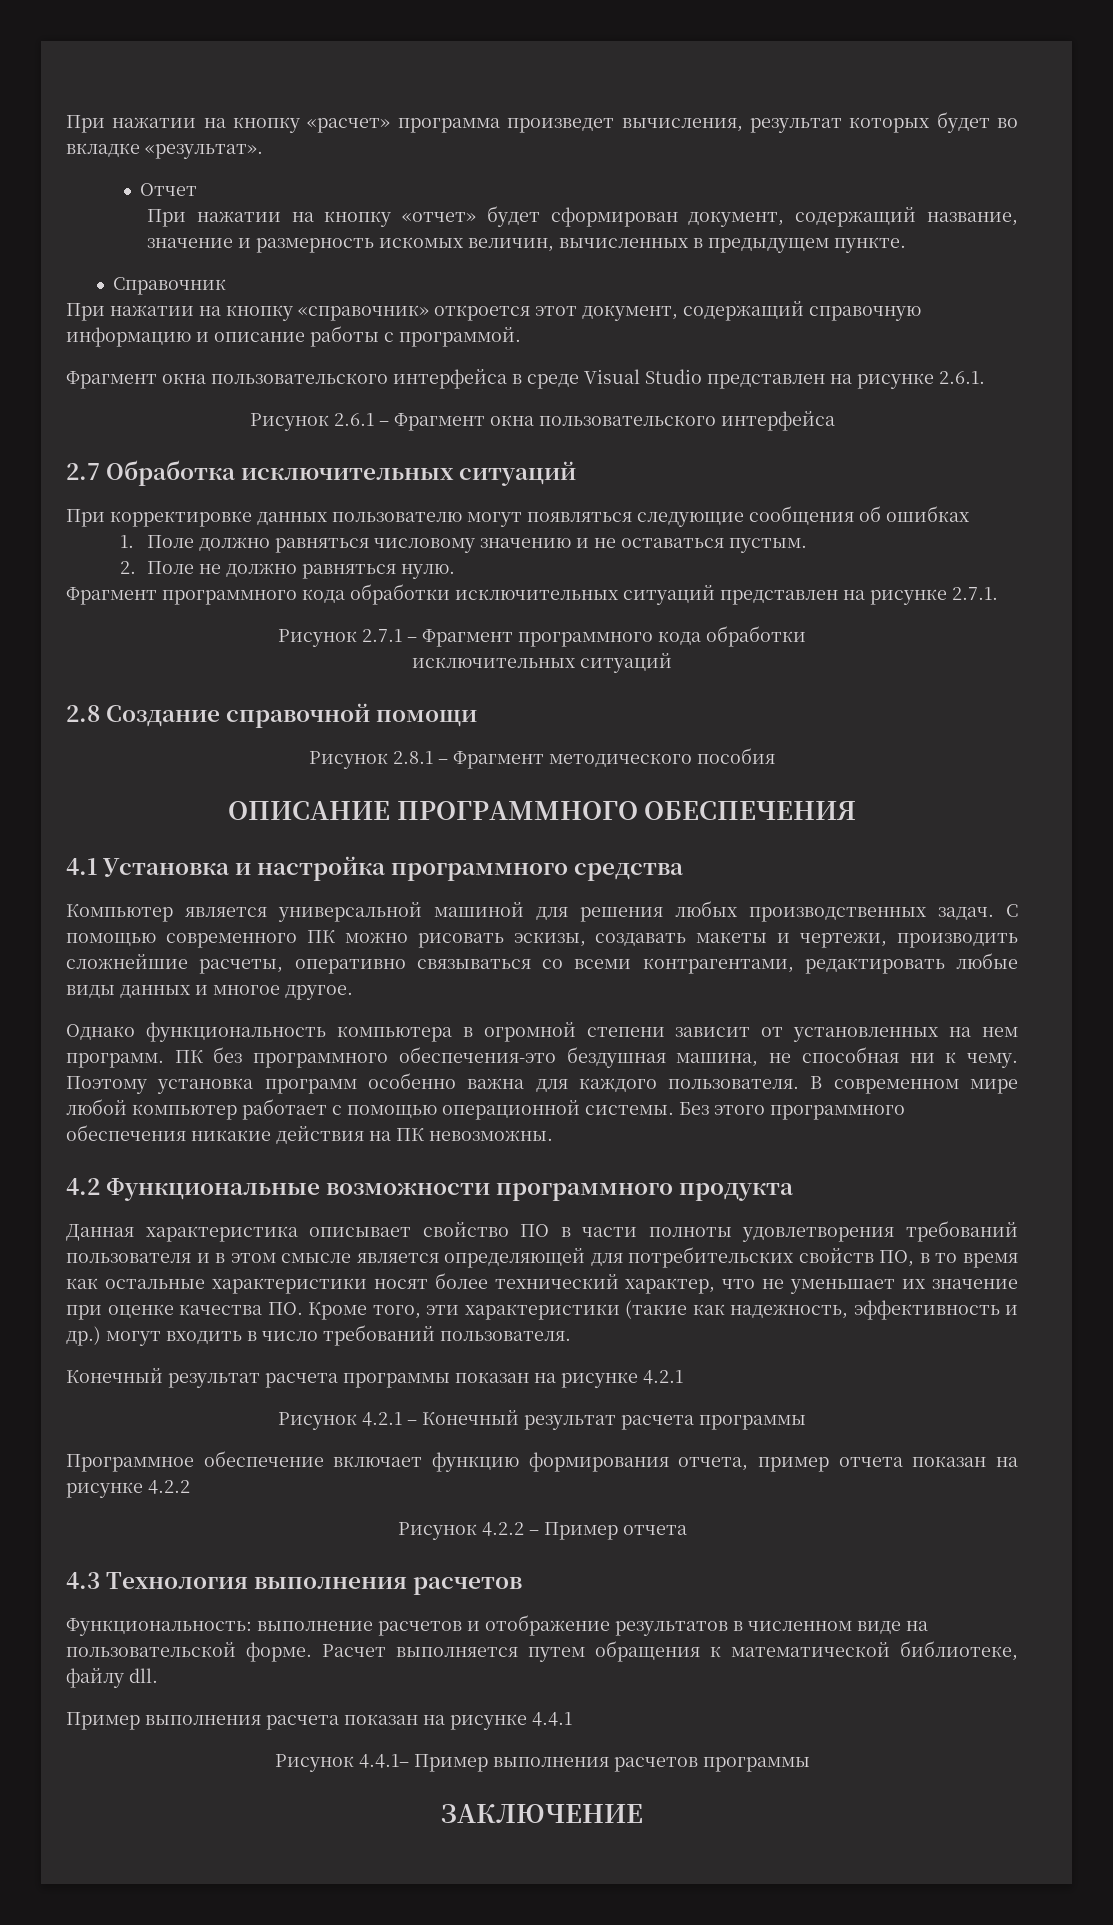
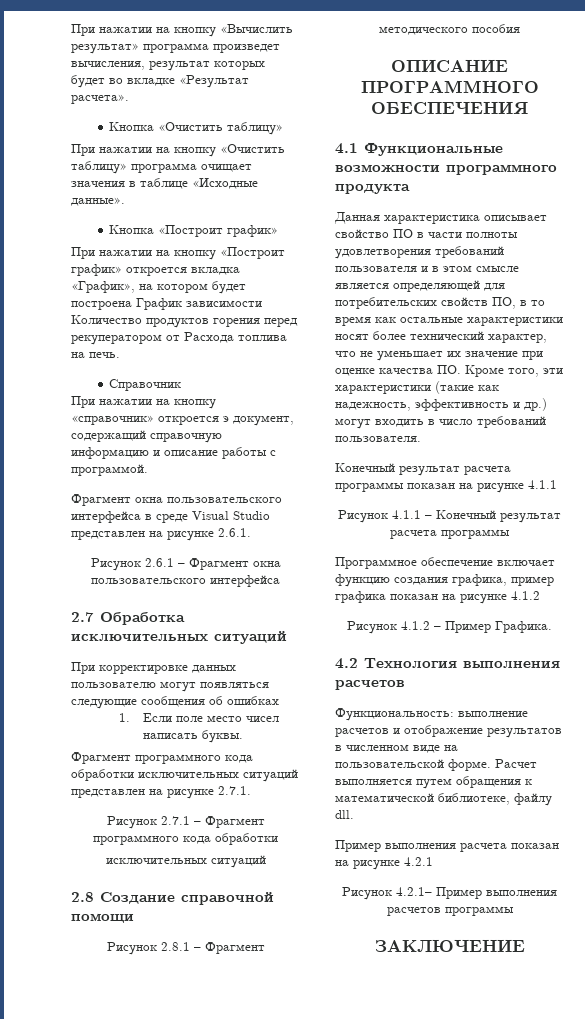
- При нажатии на кнопку «расчет» программа произведет вычисления, результат которых будет во вкладке «результат».
- Отчет
- При нажатии на кнопку «отчет» будет сформирован документ, содержащий название, значение и размерность искомых величин, вычисленных в предыдущем пункте.
+ При нажатии на кнопку «Вычислить результат» программа произведет вычисления, результат которых будет во вкладке «Результат расчета».
+ Кнопка «Очистить таблицу»
+ При нажатии на кнопку «Очистить таблицу» программа очищает значения в таблице «Исходные данные».
+ Кнопка «Построит график»
+ При нажатии на кнопку «Построит график» откроется вкладка «График», на котором будет построена График зависимости Количество продуктов горения перед рекуператором от Расхода топлива на печь.
- При нажатии на кнопку «справочник» откроется этот документ, содержащий справочную информацию и описание работы с программой.
+ При нажатии на кнопку «справочник» откроется э документ, содержащий справочную информацию и описание работы с программой.
- 1. Поле должно равняться числовому значению и не оставаться пустым.
- 2. Поле не должно равняться нулю.
+ 1. Если поле место чисел написать буквы.
- 4.1 Установка и настройка программного средства
- Компьютер является универсальной машиной для решения любых производственных задач. С помощью современного ПК можно рисовать эскизы, создавать макеты и чертежи, производить сложнейшие расчеты, оперативно связываться со всеми контрагентами, редактировать любые виды данных и многое другое.
- Однако функциональность компьютера в огромной степени зависит от установленных на нем программ. ПК без программного обеспечения-это бездушная машина, не способная ни к чему. Поэтому установка программ особенно важна для каждого пользователя. В современном мире любой компьютер работает с помощью операционной системы. Без этого программного обеспечения никакие действия на ПК невозможны.
- 4.2 Функциональные возможности программного продукта
+ 4.1 Функциональные возможности программного продукта
- Конечный результат расчета программы показан на рисунке 4.2.1
- Рисунок 4.2.1 – Конечный результат расчета программы
+ Конечный результат расчета программы показан на рисунке 4.1.1
+ Рисунок 4.1.1 – Конечный результат расчета программы
- Программное обеспечение включает функцию формирования отчета, пример отчета показан на рисунке 4.2.2
- Рисунок 4.2.2 – Пример отчета
- 4.3 Технология выполнения расчетов
+ Программное обеспечение включает функцию создания графика, пример графика показан на рисунке 4.1.2
+ Рисунок 4.1.2 – Пример Графика.
+ 4.2 Технология выполнения расчетов
- Пример выполнения расчета показан на рисунке 4.4.1
- Рисунок 4.4.1– Пример выполнения расчетов программы
+ Пример выполнения расчета показан на рисунке 4.2.1
+ Рисунок 4.2.1– Пример выполнения расчетов программы

